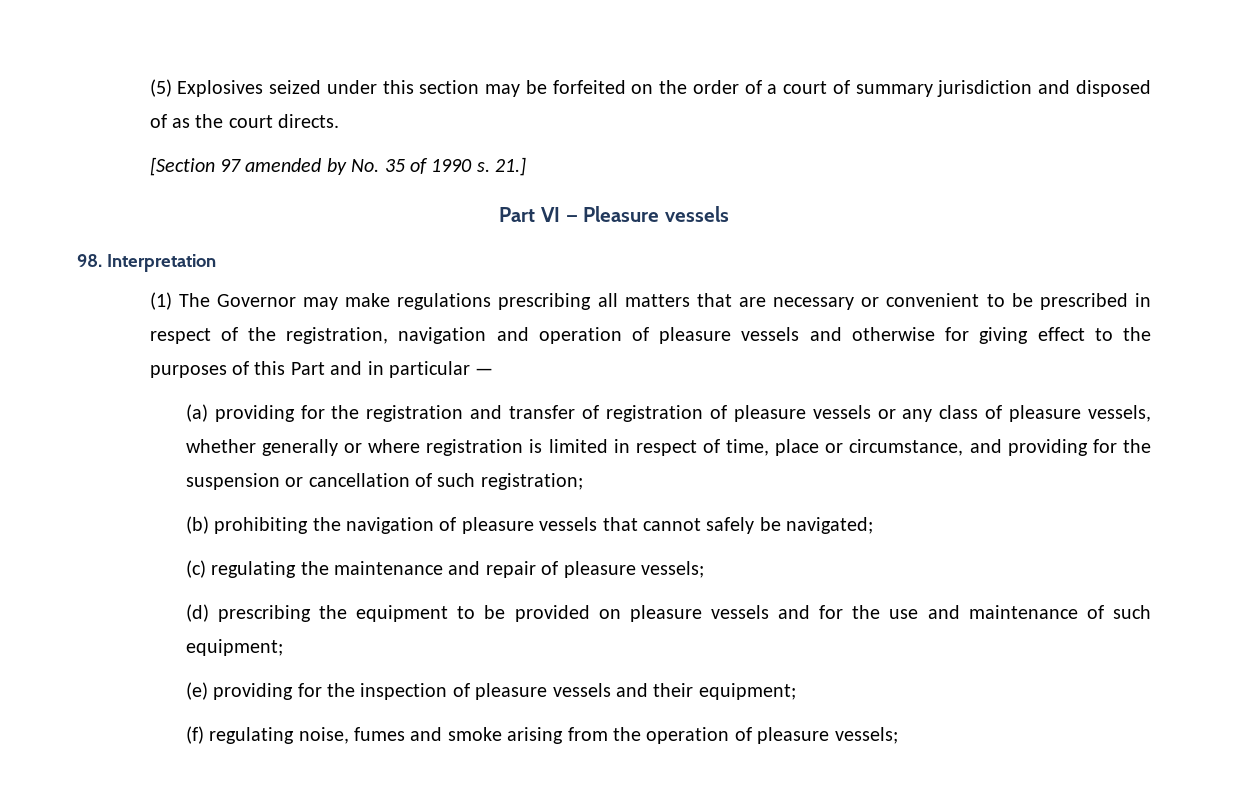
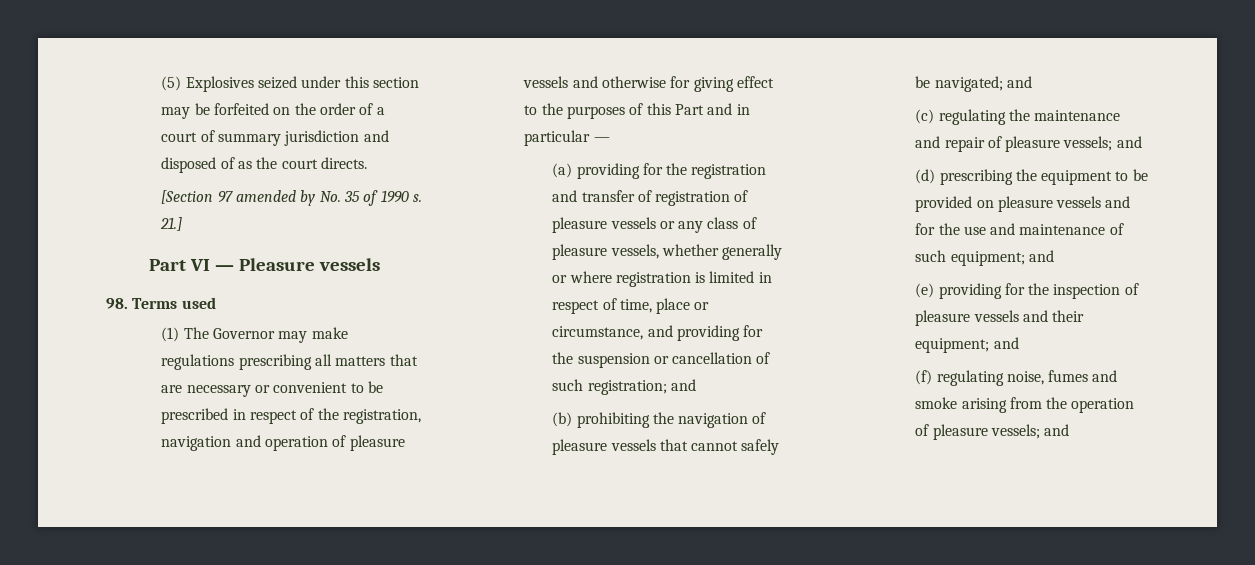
- 98. Interpretation
+ 98. Terms used
- (a) providing for the registration and transfer of registration of pleasure vessels or any class of pleasure vessels, whether generally or where registration is limited in respect of time, place or circumstance, and providing for the suspension or cancellation of such registration;
+ (a) providing for the registration and transfer of registration of pleasure vessels or any class of pleasure vessels, whether generally or where registration is limited in respect of time, place or circumstance, and providing for the suspension or cancellation of such registration; and
- (b) prohibiting the navigation of pleasure vessels that cannot safely be navigated;
+ (b) prohibiting the navigation of pleasure vessels that cannot safely be navigated; and
- (c) regulating the maintenance and repair of pleasure vessels;
+ (c) regulating the maintenance and repair of pleasure vessels; and
- (d) prescribing the equipment to be provided on pleasure vessels and for the use and maintenance of such equipment;
+ (d) prescribing the equipment to be provided on pleasure vessels and for the use and maintenance of such equipment; and
- (e) providing for the inspection of pleasure vessels and their equipment;
+ (e) providing for the inspection of pleasure vessels and their equipment; and
- (f) regulating noise, fumes and smoke arising from the operation of pleasure vessels;
+ (f) regulating noise, fumes and smoke arising from the operation of pleasure vessels; and

